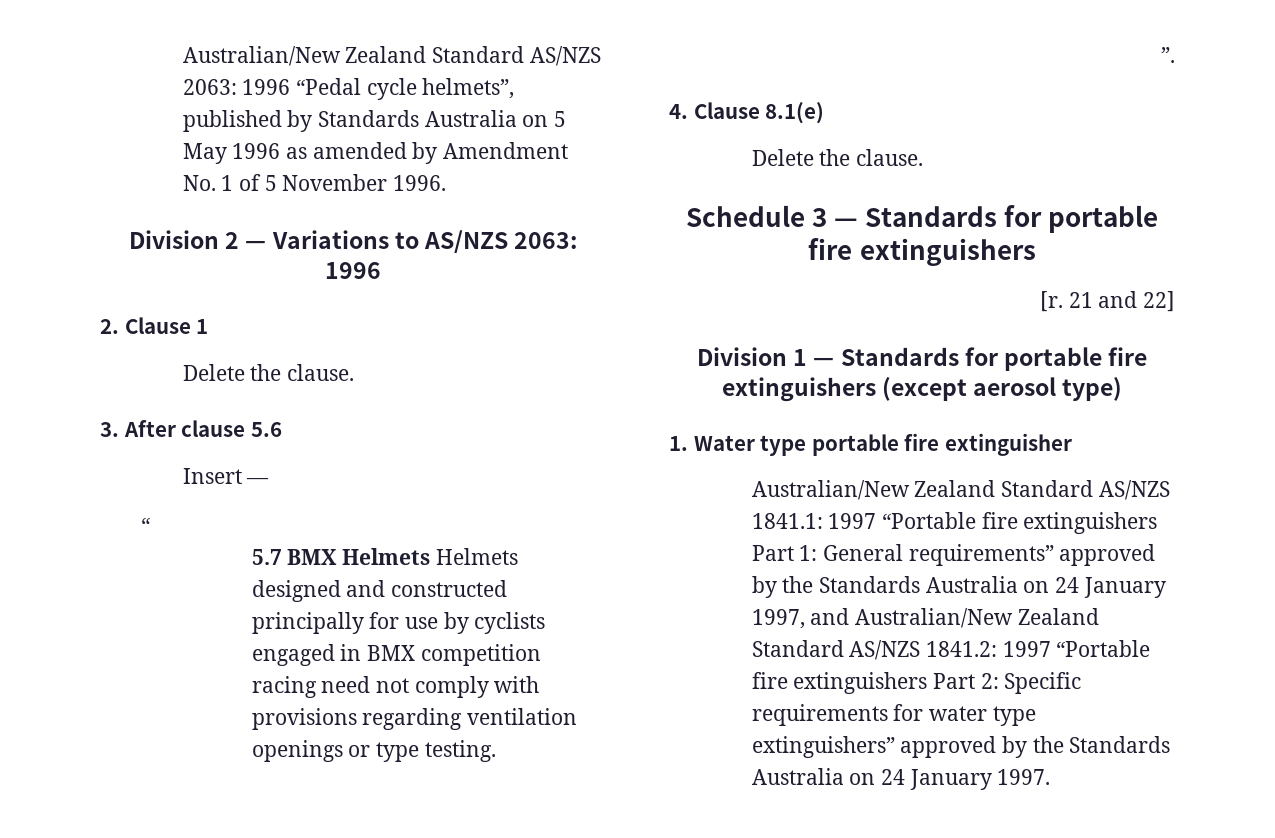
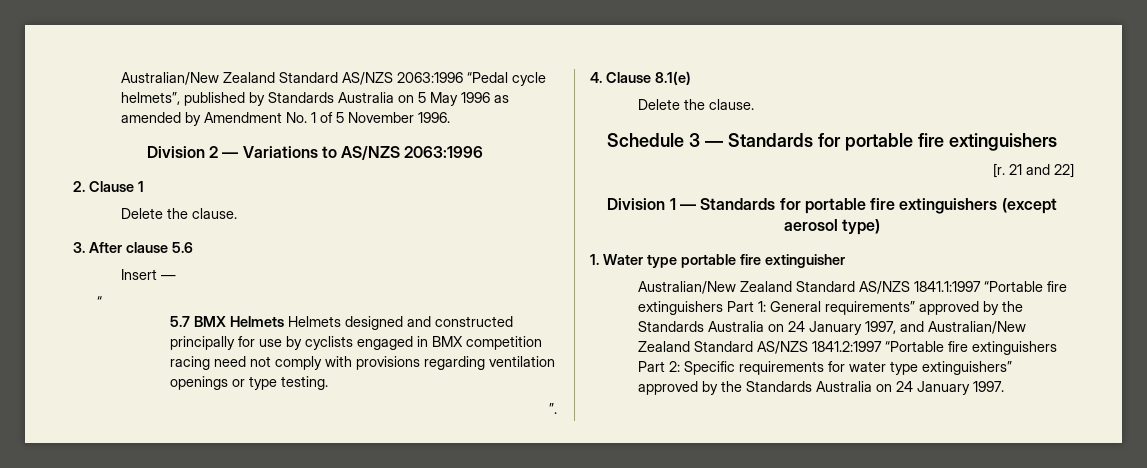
- Australian/New Zealand Standard AS/NZS 2063: 1996 “Pedal cycle helmets”, published by Standards Australia on 5 May 1996 as amended by Amendment No. 1 of 5 November 1996.
+ Australian/New Zealand Standard AS/NZS 2063:1996 “Pedal cycle helmets”, published by Standards Australia on 5 May 1996 as amended by Amendment No. 1 of 5 November 1996.
- Division 2 — Variations to AS/NZS 2063: 1996
+ Division 2 — Variations to AS/NZS 2063:1996
- Australian/New Zealand Standard AS/NZS 1841.1: 1997 “Portable fire extinguishers Part 1: General requirements” approved by the Standards Australia on 24 January 1997, and Australian/New Zealand Standard AS/NZS 1841.2: 1997 “Portable fire extinguishers Part 2: Specific requirements for water type extinguishers” approved by the Standards Australia on 24 January 1997.
+ Australian/New Zealand Standard AS/NZS 1841.1:1997 “Portable fire extinguishers Part 1: General requirements” approved by the Standards Australia on 24 January 1997, and Australian/New Zealand Standard AS/NZS 1841.2:1997 “Portable fire extinguishers Part 2: Specific requirements for water type extinguishers” approved by the Standards Australia on 24 January 1997.

